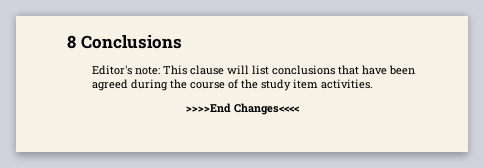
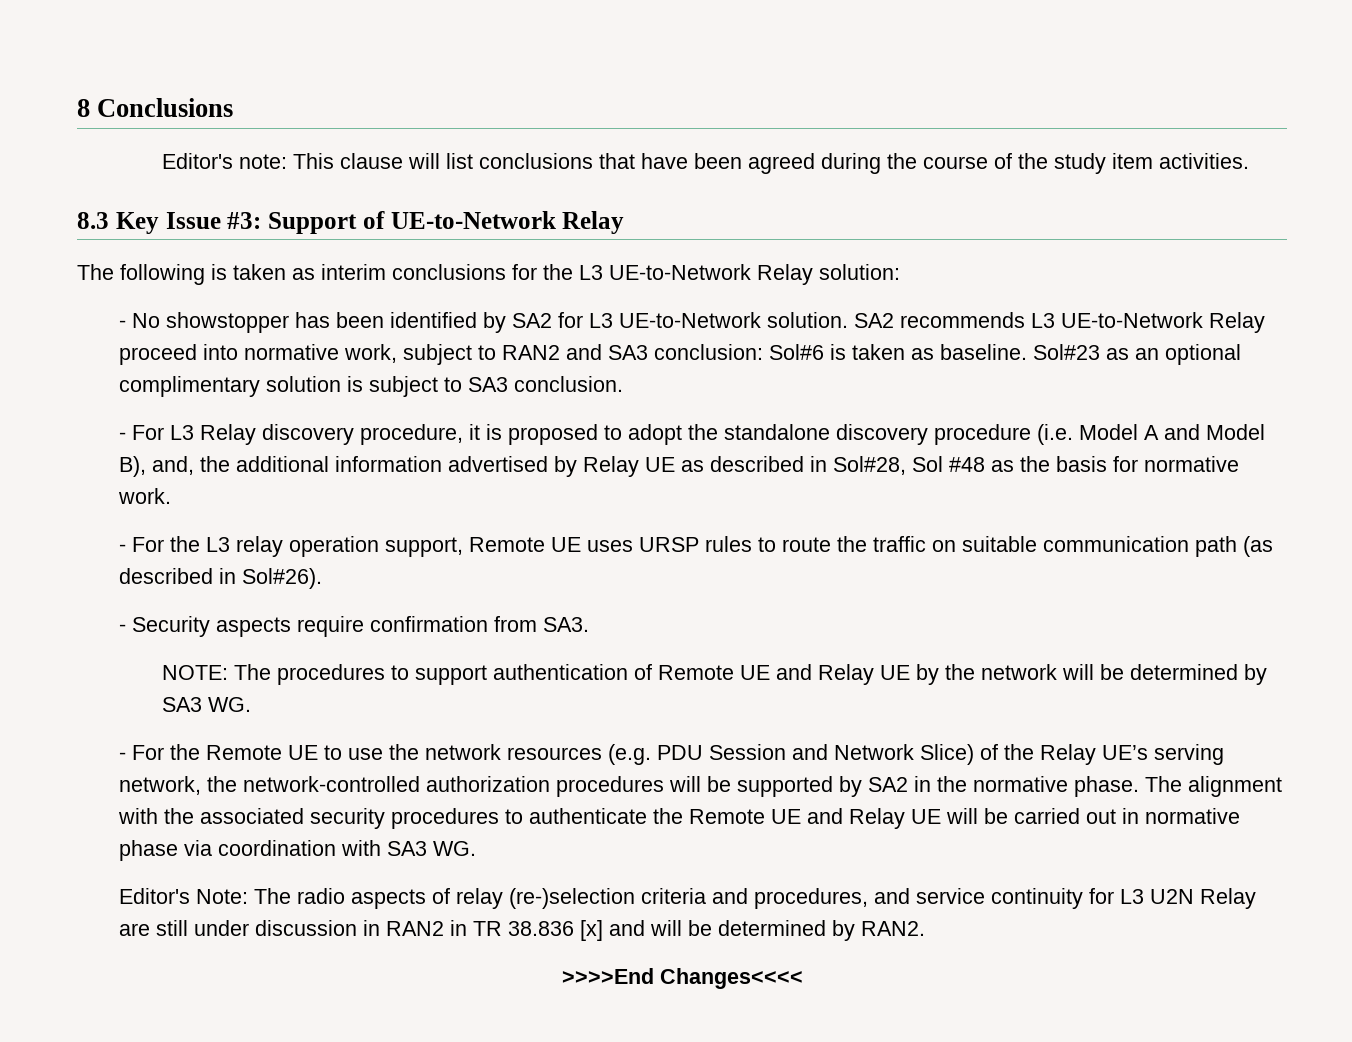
+ 8.3 Key Issue #3: Support of UE-to-Network Relay
+ The following is taken as interim conclusions for the L3 UE-to-Network Relay solution:
+ - No showstopper has been identified by SA2 for L3 UE-to-Network solution. SA2 recommends L3 UE-to-Network Relay proceed into normative work, subject to RAN2 and SA3 conclusion: Sol#6 is taken as baseline. Sol#23 as an optional complimentary solution is subject to SA3 conclusion.
+ - For L3 Relay discovery procedure, it is proposed to adopt the standalone discovery procedure (i.e. Model A and Model B), and, the additional information advertised by Relay UE as described in Sol#28, Sol #48 as the basis for normative work.
+ - For the L3 relay operation support, Remote UE uses URSP rules to route the traffic on suitable communication path (as described in Sol#26).
+ - Security aspects require confirmation from SA3.
+ NOTE: The procedures to support authentication of Remote UE and Relay UE by the network will be determined by SA3 WG.
+ - For the Remote UE to use the network resources (e.g. PDU Session and Network Slice) of the Relay UE’s serving network, the network-controlled authorization procedures will be supported by SA2 in the normative phase. The alignment with the associated security procedures to authenticate the Remote UE and Relay UE will be carried out in normative phase via coordination with SA3 WG.
+ Editor's Note: The radio aspects of relay (re-)selection criteria and procedures, and service continuity for L3 U2N Relay are still under discussion in RAN2 in TR 38.836 [x] and will be determined by RAN2.

